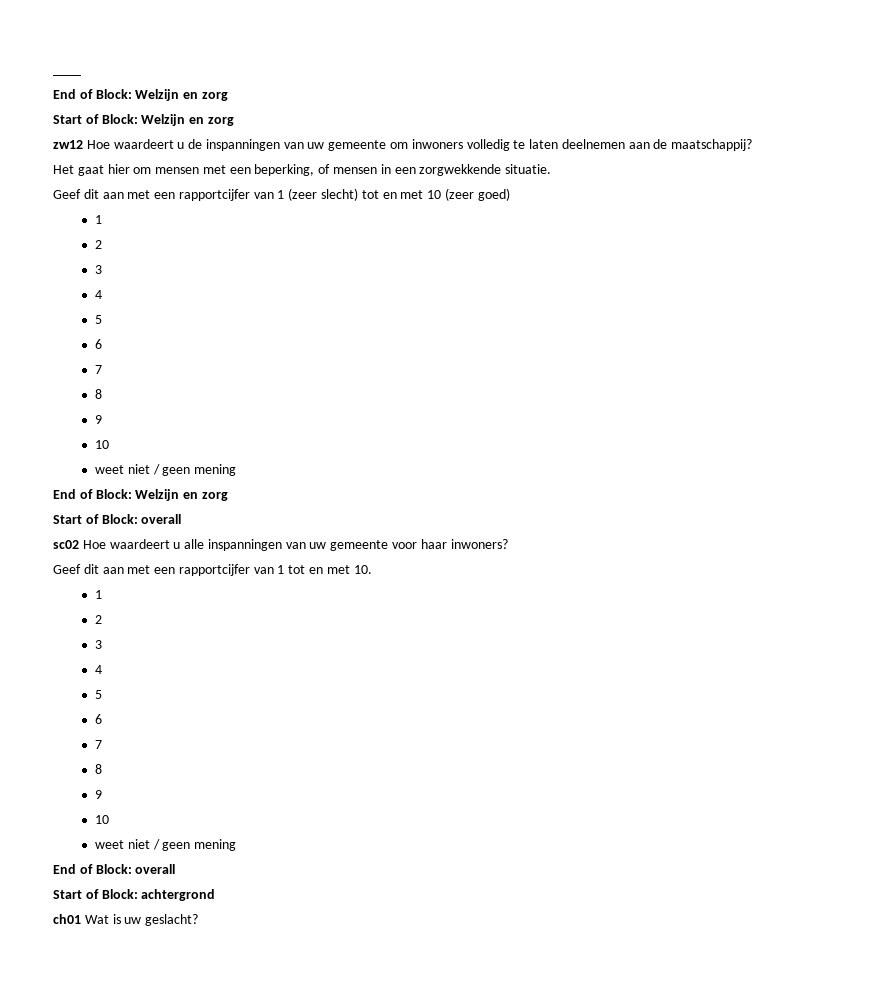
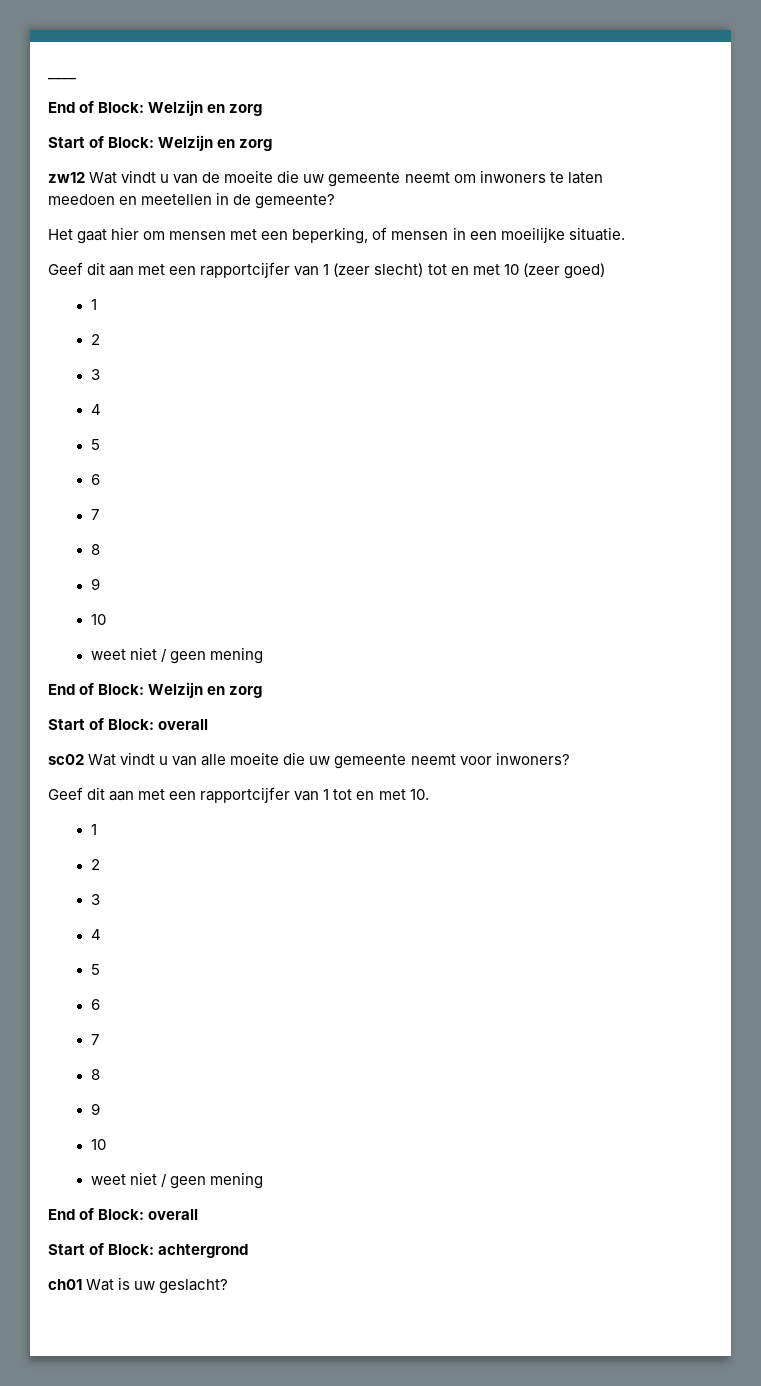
- zw12 Hoe waardeert u de inspanningen van uw gemeente om inwoners volledig te laten deelnemen aan de maatschappij?
+ zw12 Wat vindt u van de moeite die uw gemeente neemt om inwoners te laten meedoen en meetellen in de gemeente?
- Het gaat hier om mensen met een beperking, of mensen in een zorgwekkende situatie.
+ Het gaat hier om mensen met een beperking, of mensen in een moeilijke situatie.
- sc02 Hoe waardeert u alle inspanningen van uw gemeente voor haar inwoners?
+ sc02 Wat vindt u van alle moeite die uw gemeente neemt voor inwoners?

